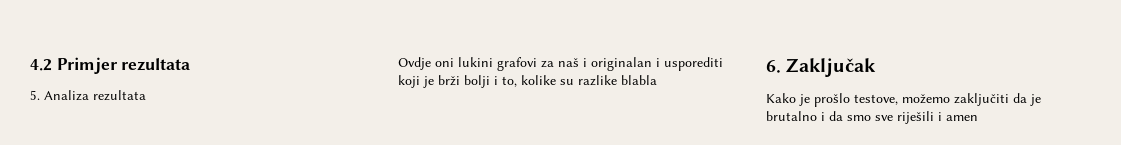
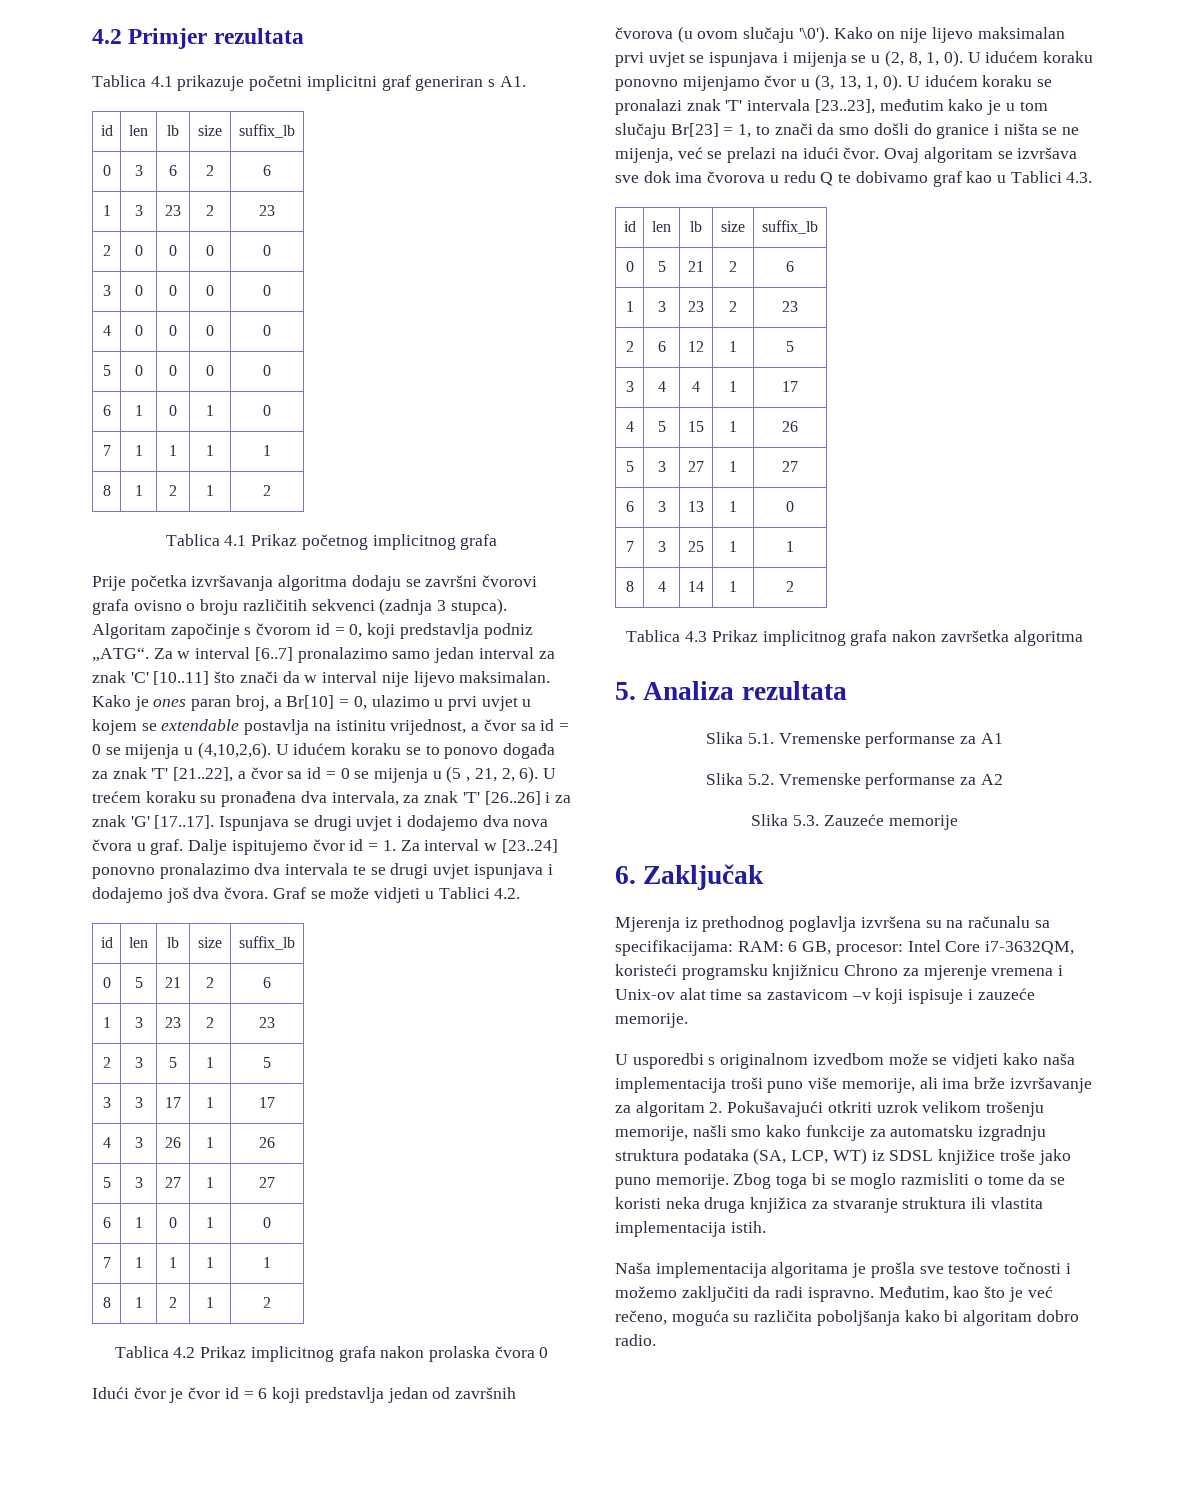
+ Tablica 4.1 prikazuje početni implicitni graf generiran s A1.
+ id | len | lb | size | suffix_lb
+ 0 | 3 | 6 | 2 | 6
+ 1 | 3 | 23 | 2 | 23
+ 2 | 0 | 0 | 0 | 0
+ 3 | 0 | 0 | 0 | 0
+ 4 | 0 | 0 | 0 | 0
+ 5 | 0 | 0 | 0 | 0
+ 6 | 1 | 0 | 1 | 0
+ 7 | 1 | 1 | 1 | 1
+ 8 | 1 | 2 | 1 | 2
+ Tablica 4.1 Prikaz početnog implicitnog grafa
+ Prije početka izvršavanja algoritma dodaju se završni čvorovi grafa ovisno o broju različitih sekvenci (zadnja 3 stupca). Algoritam započinje s čvorom id = 0, koji predstavlja podniz „ATG“. Za w interval [6..7] pronalazimo samo jedan interval za znak 'C' [10..11] što znači da w interval nije lijevo maksimalan. Kako je ones paran broj, a Br[10] = 0, ulazimo u prvi uvjet u kojem se extendable postavlja na istinitu vrijednost, a čvor sa id = 0 se mijenja u (4,10,2,6). U idućem koraku se to ponovo događa za znak 'T' [21..22], a čvor sa id = 0 se mijenja u (5 , 21, 2, 6). U trećem koraku su pronađena dva intervala, za znak 'T' [26..26] i za znak 'G' [17..17]. Ispunjava se drugi uvjet i dodajemo dva nova čvora u graf. Dalje ispitujemo čvor id = 1. Za interval w [23..24] ponovno pronalazimo dva intervala te se drugi uvjet ispunjava i dodajemo još dva čvora. Graf se može vidjeti u Tablici 4.2.
+ id | len | lb | size | suffix_lb
+ 0 | 5 | 21 | 2 | 6
+ 1 | 3 | 23 | 2 | 23
+ 2 | 3 | 5 | 1 | 5
+ 3 | 3 | 17 | 1 | 17
+ 4 | 3 | 26 | 1 | 26
+ 5 | 3 | 27 | 1 | 27
+ 6 | 1 | 0 | 1 | 0
+ 7 | 1 | 1 | 1 | 1
+ 8 | 1 | 2 | 1 | 2
+ Tablica 4.2 Prikaz implicitnog grafa nakon prolaska čvora 0
+ Idući čvor je čvor id = 6 koji predstavlja jedan od završnih čvorova (u ovom slučaju '\0'). Kako on nije lijevo maksimalan prvi uvjet se ispunjava i mijenja se u (2, 8, 1, 0). U idućem koraku ponovno mijenjamo čvor u (3, 13, 1, 0). U idućem koraku se pronalazi znak 'T' intervala [23..23], međutim kako je u tom slučaju Br[23] = 1, to znači da smo došli do granice i ništa se ne mijenja, već se prelazi na idući čvor. Ovaj algoritam se izvršava sve dok ima čvorova u redu Q te dobivamo graf kao u Tablici 4.3.
+ id | len | lb | size | suffix_lb
+ 0 | 5 | 21 | 2 | 6
+ 1 | 3 | 23 | 2 | 23
+ 2 | 6 | 12 | 1 | 5
+ 3 | 4 | 4 | 1 | 17
+ 4 | 5 | 15 | 1 | 26
+ 5 | 3 | 27 | 1 | 27
+ 6 | 3 | 13 | 1 | 0
+ 7 | 3 | 25 | 1 | 1
+ 8 | 4 | 14 | 1 | 2
+ Tablica 4.3 Prikaz implicitnog grafa nakon završetka algoritma
  5. Analiza rezultata
- Ovdje oni lukini grafovi za naš i originalan i usporediti koji je brži bolji i to, kolike su razlike blabla
+ Slika 5.1. Vremenske performanse za A1
+ Slika 5.2. Vremenske performanse za A2
+ Slika 5.3. Zauzeće memorije
  6. Zaključak
- Kako je prošlo testove, možemo zaključiti da je brutalno i da smo sve riješili i amen
+ Mjerenja iz prethodnog poglavlja izvršena su na računalu sa specifikacijama: RAM: 6 GB, procesor: Intel Core i7-3632QM, koristeći programsku knjižnicu Chrono za mjerenje vremena i Unix-ov alat time sa zastavicom –v koji ispisuje i zauzeće memorije.
+ U usporedbi s originalnom izvedbom može se vidjeti kako naša implementacija troši puno više memorije, ali ima brže izvršavanje za algoritam 2. Pokušavajući otkriti uzrok velikom trošenju memorije, našli smo kako funkcije za automatsku izgradnju struktura podataka (SA, LCP, WT) iz SDSL knjižice troše jako puno memorije. Zbog toga bi se moglo razmisliti o tome da se koristi neka druga knjižica za stvaranje struktura ili vlastita implementacija istih.
+ Naša implementacija algoritama je prošla sve testove točnosti i možemo zaključiti da radi ispravno. Međutim, kao što je već rečeno, moguća su različita poboljšanja kako bi algoritam dobro radio.

